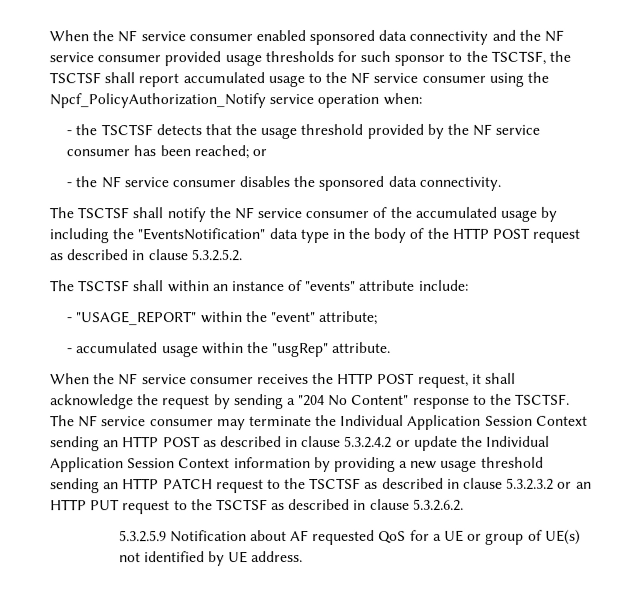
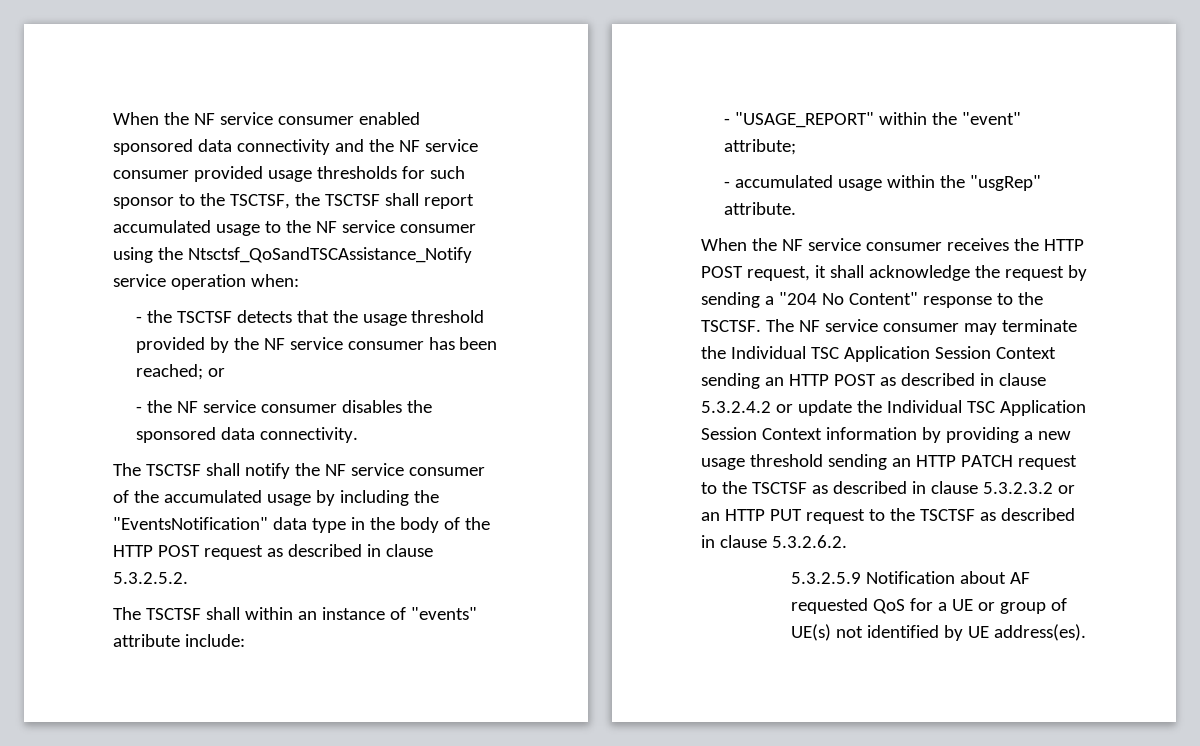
- When the NF service consumer enabled sponsored data connectivity and the NF service consumer provided usage thresholds for such sponsor to the TSCTSF, the TSCTSF shall report accumulated usage to the NF service consumer using the Npcf_PolicyAuthorization_Notify service operation when:
+ When the NF service consumer enabled sponsored data connectivity and the NF service consumer provided usage thresholds for such sponsor to the TSCTSF, the TSCTSF shall report accumulated usage to the NF service consumer using the Ntsctsf_QoSandTSCAssistance_Notify service operation when:
- The NF service consumer may terminate the Individual Application Session Context sending an HTTP POST as described in clause 5.3.2.4.2 or update the Individual Application Session Context information by providing a new usage threshold sending an HTTP PATCH request to the TSCTSF as described in clause 5.3.2.3.2 or an HTTP PUT request to the TSCTSF as described in clause 5.3.2.6.2.
+ The NF service consumer may terminate the Individual TSC Application Session Context sending an HTTP POST as described in clause 5.3.2.4.2 or update the Individual TSC Application Session Context information by providing a new usage threshold sending an HTTP PATCH request to the TSCTSF as described in clause 5.3.2.3.2 or an HTTP PUT request to the TSCTSF as described in clause 5.3.2.6.2.
- 5.3.2.5.9 Notification about AF requested QoS for a UE or group of UE(s) not identified by UE address.
+ 5.3.2.5.9 Notification about AF requested QoS for a UE or group of UE(s) not identified by UE address(es).

